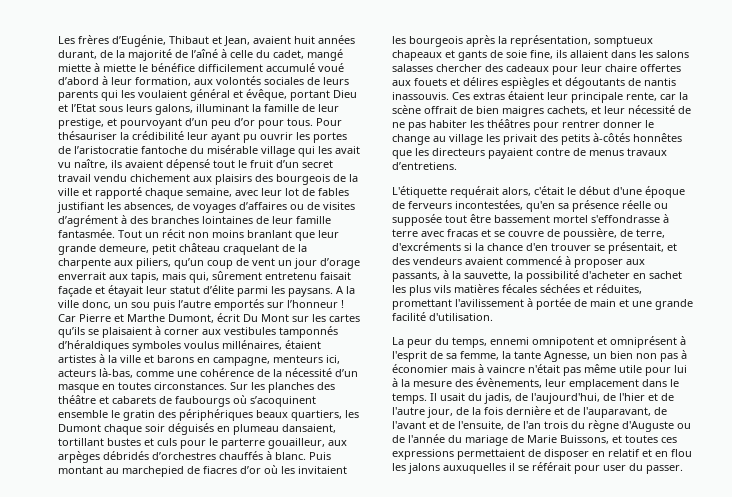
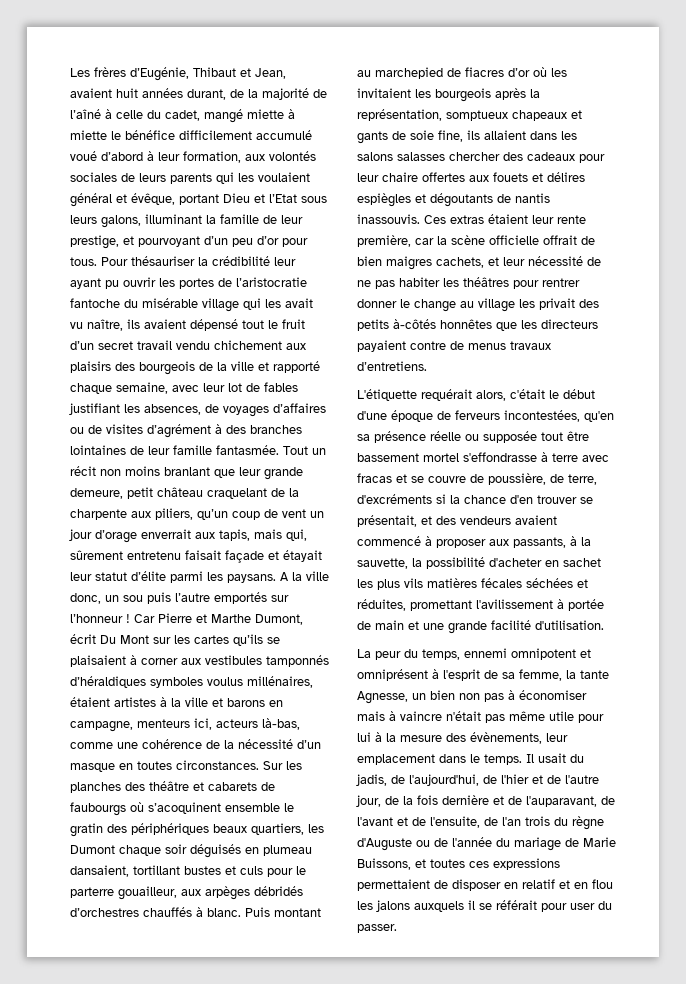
- Ces extras étaient leur principale rente, car la scène offrait de bien maigres cachets, et leur nécessité de ne pas habiter les théâtres pour rentrer donner le change au village les privait des petits à-côtés honnêtes que les directeurs payaient contre de menus travaux d’entretiens.
+ Ces extras étaient leur rente première, car la scène officielle offrait de bien maigres cachets, et leur nécessité de ne pas habiter les théâtres pour rentrer donner le change au village les privait des petits à-côtés honnêtes que les directeurs payaient contre de menus travaux d’entretiens.
- La peur du temps, ennemi omnipotent et omniprésent à l'esprit de sa femme, la tante Agnesse, un bien non pas à économier mais à vaincre n'était pas même utile pour lui à la mesure des évènements, leur emplacement dans le temps.
+ La peur du temps, ennemi omnipotent et omniprésent à l'esprit de sa femme, la tante Agnesse, un bien non pas à économiser mais à vaincre n'était pas même utile pour lui à la mesure des évènements, leur emplacement dans le temps.
- Il usait du jadis, de l'aujourd'hui, de l'hier et de l'autre jour, de la fois dernière et de l'auparavant, de l'avant et de l'ensuite, de l'an trois du règne d'Auguste ou de l'année du mariage de Marie Buissons, et toutes ces expressions permettaient de disposer en relatif et en flou les jalons auxuquelles il se référait pour user du passer.
+ Il usait du jadis, de l'aujourd'hui, de l'hier et de l'autre jour, de la fois dernière et de l'auparavant, de l'avant et de l'ensuite, de l'an trois du règne d'Auguste ou de l'année du mariage de Marie Buissons, et toutes ces expressions permettaient de disposer en relatif et en flou les jalons auxquels il se référait pour user du passer.

